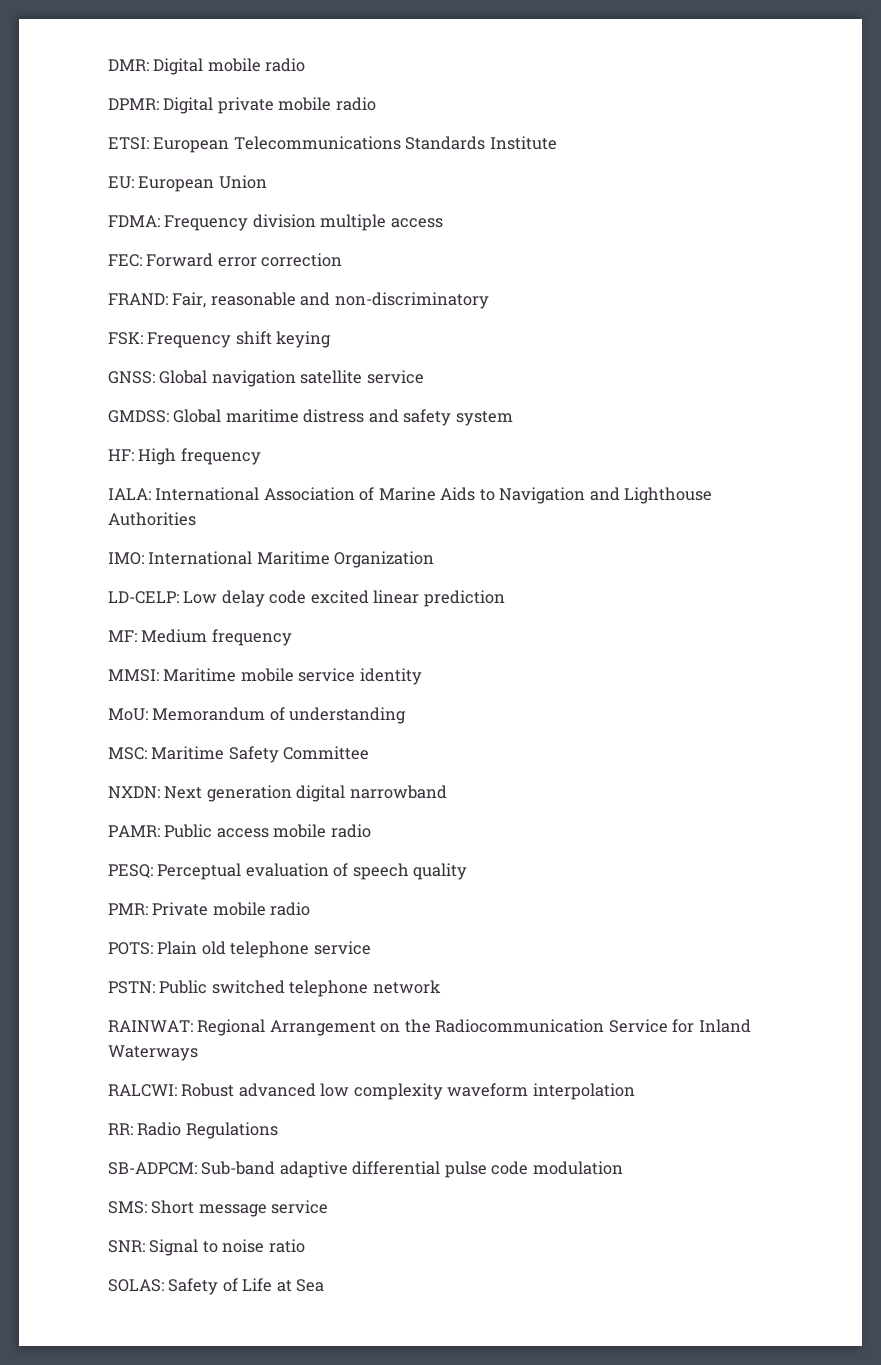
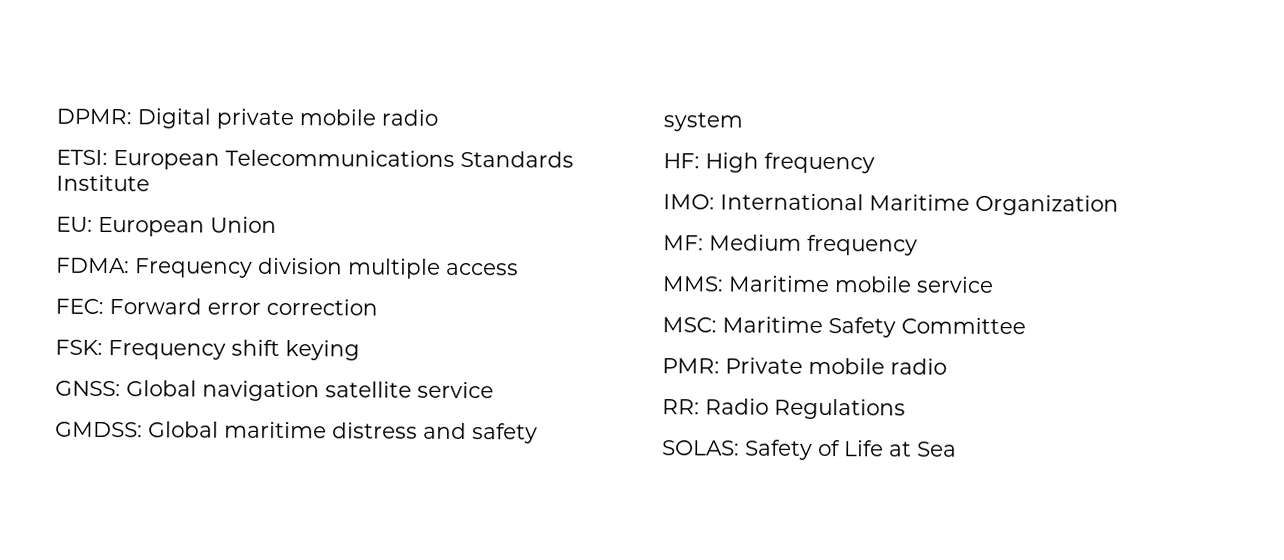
- DMR: Digital mobile radio
- FRAND: Fair, reasonable and non-discriminatory
- IALA: International Association of Marine Aids to Navigation and Lighthouse Authorities
  IMO: International Maritime Organization
- LD-CELP: Low delay code excited linear prediction
- MMSI: Maritime mobile service identity
- MoU: Memorandum of understanding
+ MMS: Maritime mobile service
- NXDN: Next generation digital narrowband
- PAMR: Public access mobile radio
- PESQ: Perceptual evaluation of speech quality
  PMR: Private mobile radio
- POTS: Plain old telephone service
- PSTN: Public switched telephone network
- RAINWAT: Regional Arrangement on the Radiocommunication Service for Inland Waterways
- RALCWI: Robust advanced low complexity waveform interpolation
  RR: Radio Regulations
- SB-ADPCM: Sub-band adaptive differential pulse code modulation
- SMS: Short message service
- SNR: Signal to noise ratio

